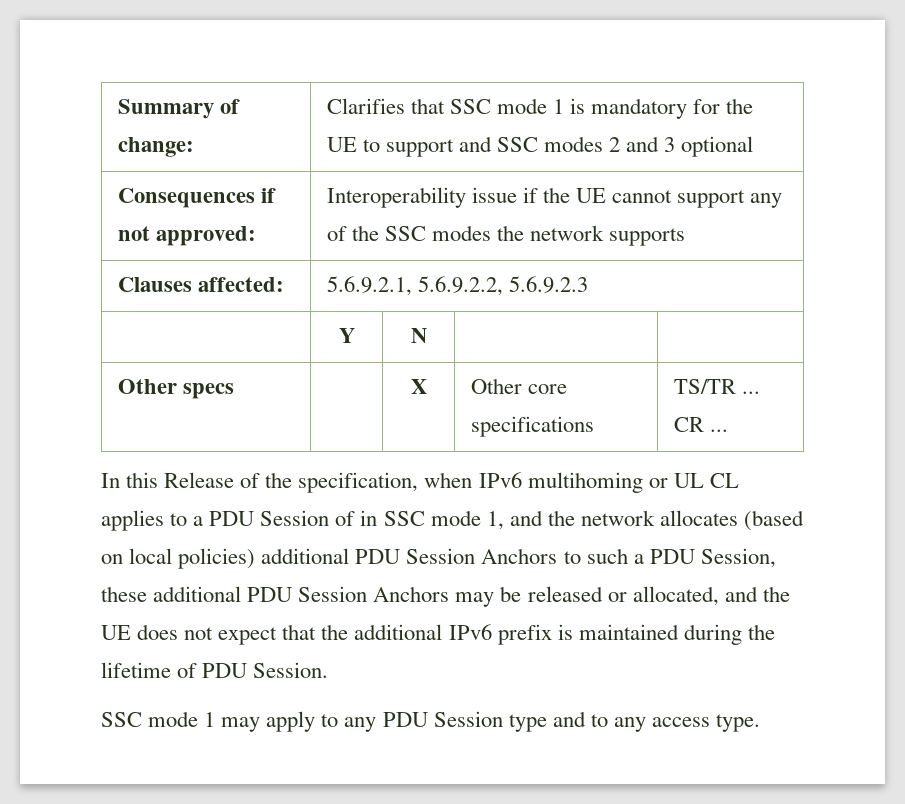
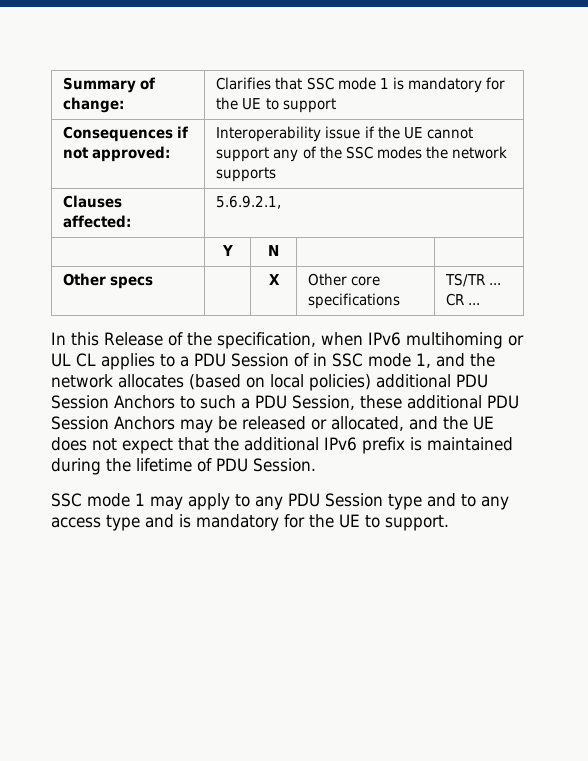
- Summary of change: | Clarifies that SSC mode 1 is mandatory for the UE to support and SSC modes 2 and 3 optional
+ Summary of change: | Clarifies that SSC mode 1 is mandatory for the UE to support
- Clauses affected: | 5.6.9.2.1, 5.6.9.2.2, 5.6.9.2.3
+ Clauses affected: | 5.6.9.2.1,
- SSC mode 1 may apply to any PDU Session type and to any access type.
+ SSC mode 1 may apply to any PDU Session type and to any access type and is mandatory for the UE to support.

